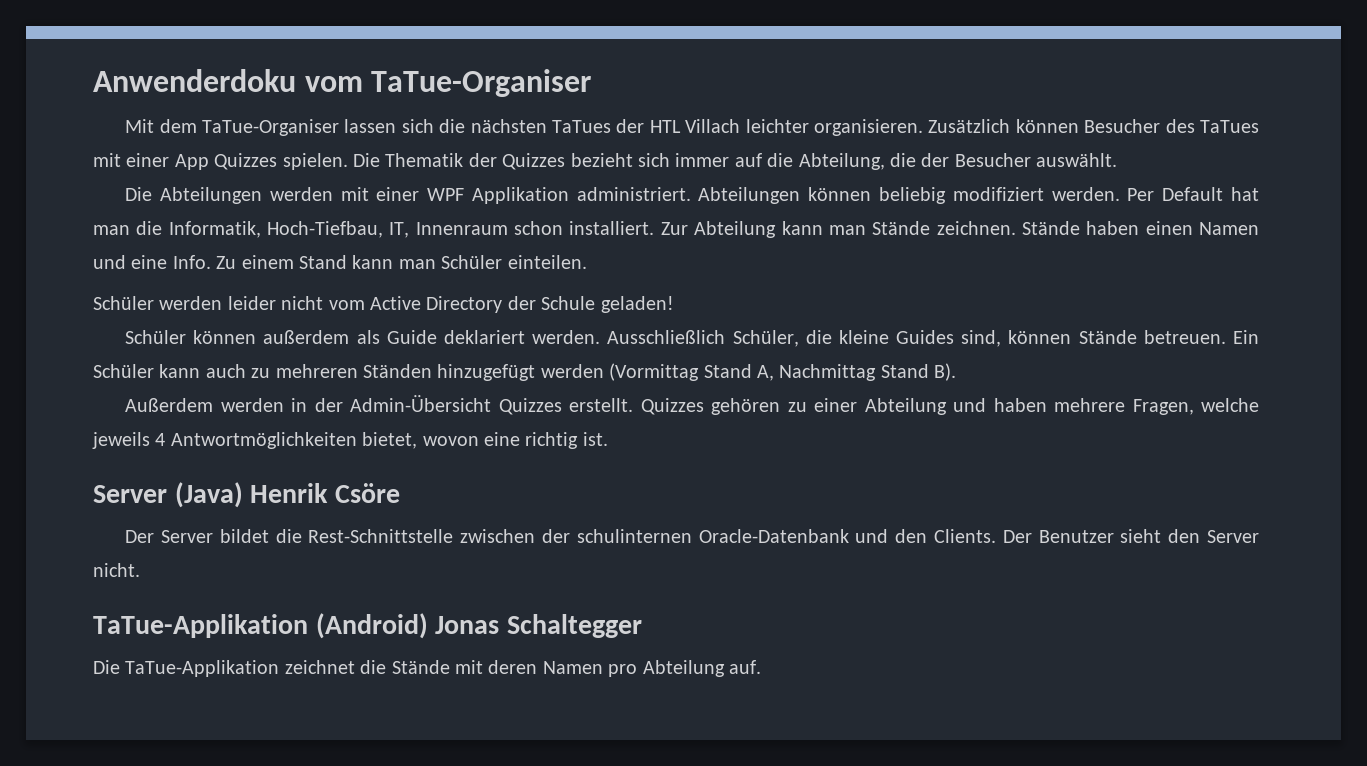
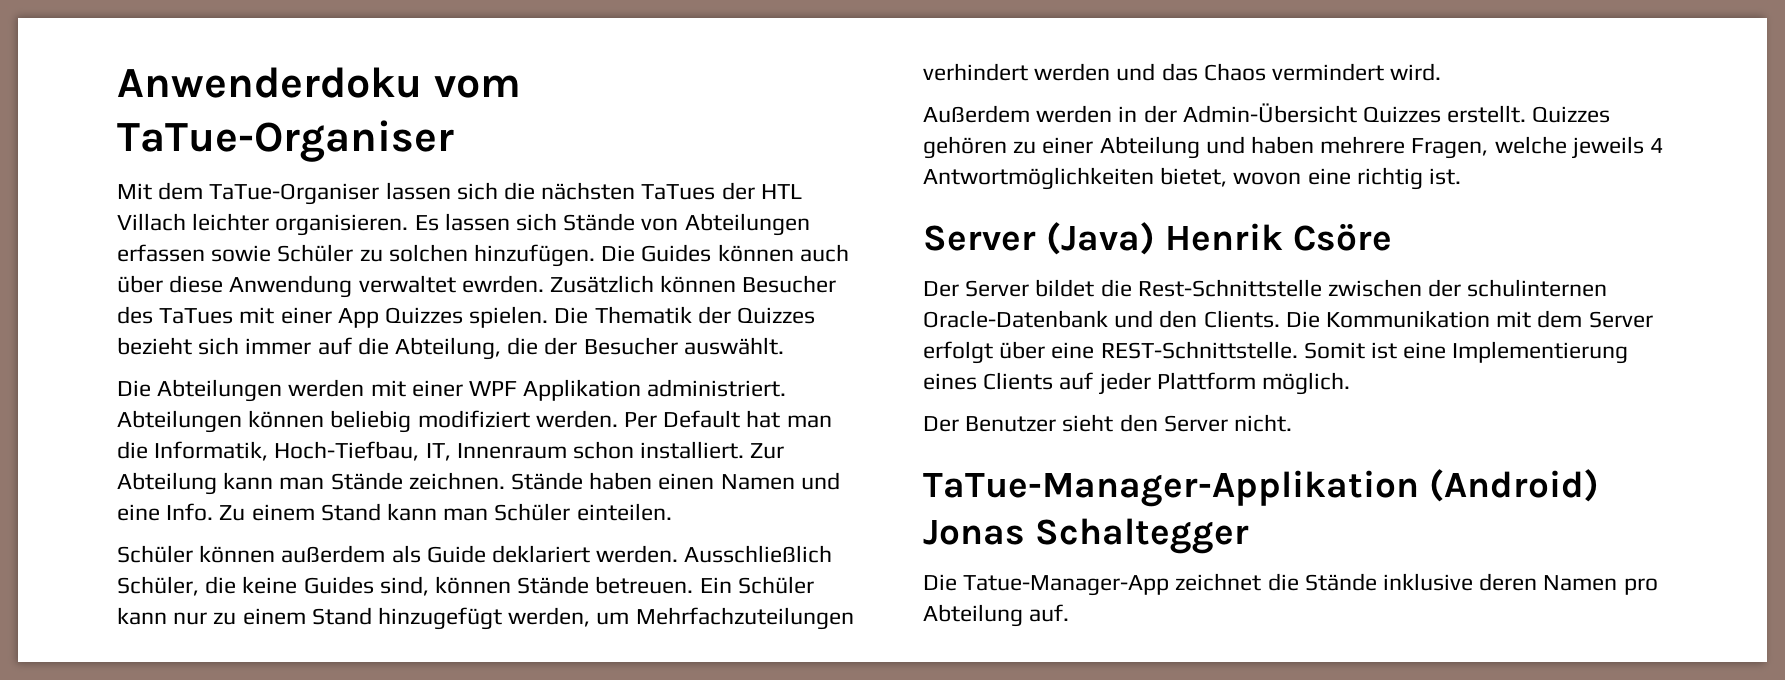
+ Es lassen sich Stände von Abteilungen erfassen sowie Schüler zu solchen hinzufügen. Die Guides können auch über diese Anwendung verwaltet ewrden.
- Schüler werden leider nicht vom Active Directory der Schule geladen!
- Ausschließlich Schüler, die kleine Guides sind, können Stände betreuen.
+ Ausschließlich Schüler, die keine Guides sind, können Stände betreuen.
- Ein Schüler kann auch zu mehreren Ständen hinzugefügt werden (Vormittag Stand A, Nachmittag Stand B).
+ Ein Schüler kann nur zu einem Stand hinzugefügt werden, um Mehrfachzuteilungen verhindert werden und das Chaos vermindert wird.
- Der Server bildet die Rest-Schnittstelle zwischen der schulinternen Oracle-Datenbank und den Clients. Der Benutzer sieht den Server nicht.
+ Der Server bildet die Rest-Schnittstelle zwischen der schulinternen Oracle-Datenbank und den Clients. Die Kommunikation mit dem Server erfolgt über eine REST-Schnittstelle. Somit ist eine Implementierung eines Clients auf jeder Plattform möglich.
+ Der Benutzer sieht den Server nicht.
- TaTue-Applikation (Android) Jonas Schaltegger
+ TaTue-Manager-Applikation (Android) Jonas Schaltegger
- Die TaTue-Applikation zeichnet die Stände mit deren Namen pro Abteilung auf.
+ Die Tatue-Manager-App zeichnet die Stände inklusive deren Namen pro Abteilung auf.

